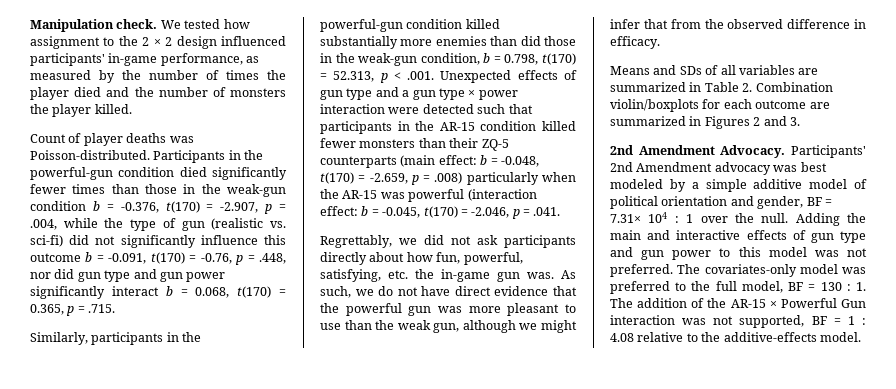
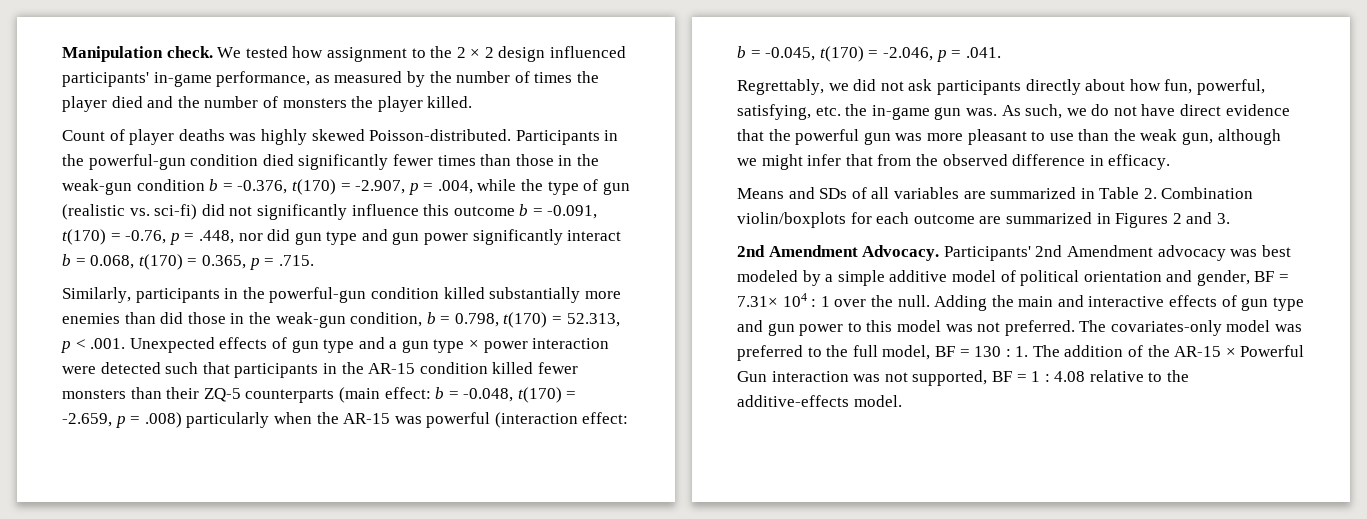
- Count of player deaths was Poisson-distributed.
+ Count of player deaths was highly skewed Poisson-distributed.

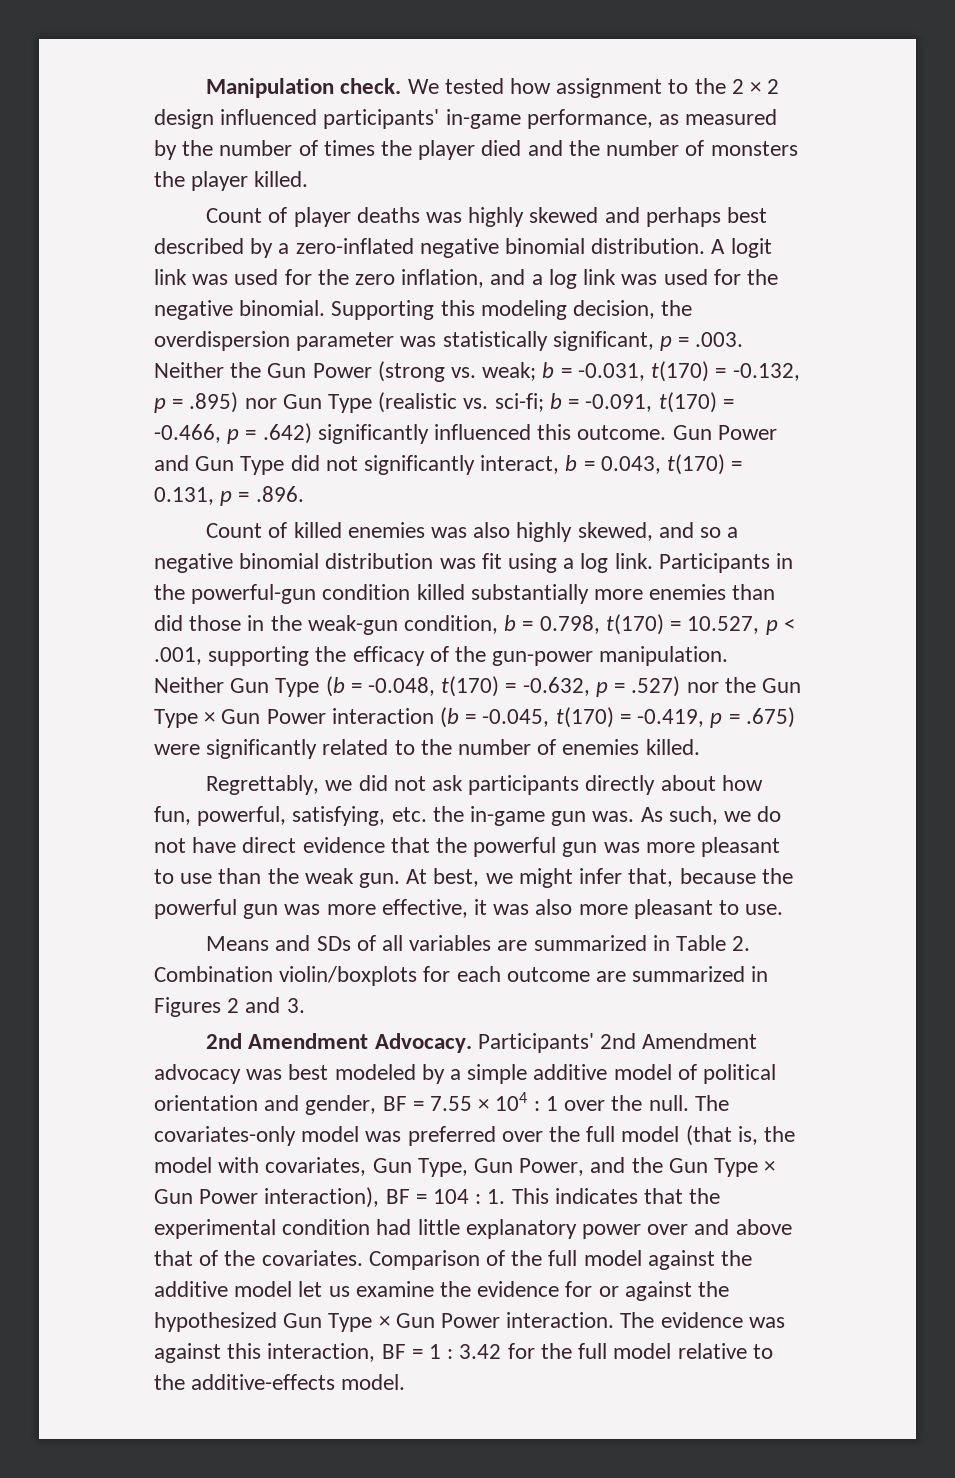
- Count of player deaths was highly skewed Poisson-distributed. Participants in the powerful-gun condition died significantly fewer times than those in the weak-gun condition b = -0.376, t(170) = -2.907, p = .004, while the type of gun (realistic vs. sci-fi) did not significantly influence this outcome b = -0.091, t(170) = -0.76, p = .448, nor did gun type and gun power significantly interact b = 0.068, t(170) = 0.365, p = .715.
- Similarly, participants in the powerful-gun condition killed substantially more enemies than did those in the weak-gun condition, b = 0.798, t(170) = 52.313, p < .001. Unexpected effects of gun type and a gun type × power interaction were detected such that participants in the AR-15 condition killed fewer monsters than their ZQ-5 counterparts (main effect: b = -0.048, t(170) = -2.659, p = .008) particularly when the AR-15 was powerful (interaction effect: b = -0.045, t(170) = -2.046, p = .041.
+ Count of player deaths was highly skewed and perhaps best described by a zero-inflated negative binomial distribution. A logit link was used for the zero inflation, and a log link was used for the negative binomial. Supporting this modeling decision, the overdispersion parameter was statistically significant, p = .003. Neither the Gun Power (strong vs. weak; b = -0.031, t(170) = -0.132, p = .895) nor Gun Type (realistic vs. sci-fi; b = -0.091, t(170) = -0.466, p = .642) significantly influenced this outcome. Gun Power and Gun Type did not significantly interact, b = 0.043, t(170) = 0.131, p = .896.
+ Count of killed enemies was also highly skewed, and so a negative binomial distribution was fit using a log link. Participants in the powerful-gun condition killed substantially more enemies than did those in the weak-gun condition, b = 0.798, t(170) = 10.527, p < .001, supporting the efficacy of the gun-power manipulation. Neither Gun Type (b = -0.048, t(170) = -0.632, p = .527) nor the Gun Type × Gun Power interaction (b = -0.045, t(170) = -0.419, p = .675) were significantly related to the number of enemies killed.
- As such, we do not have direct evidence that the powerful gun was more pleasant to use than the weak gun, although we might infer that from the observed difference in efficacy.
+ As such, we do not have direct evidence that the powerful gun was more pleasant to use than the weak gun. At best, we might infer that, because the powerful gun was more effective, it was also more pleasant to use.
- Participants' 2nd Amendment advocacy was best modeled by a simple additive model of political orientation and gender, BF = 7.31× 104 : 1 over the null.
+ Participants' 2nd Amendment advocacy was best modeled by a simple additive model of political orientation and gender, BF = 7.55 × 104 : 1 over the null.
- Adding the main and interactive effects of gun type and gun power to this model was not preferred.
- The covariates-only model was preferred to the full model, BF = 130 : 1. The addition of the AR-15 × Powerful Gun interaction was not supported, BF = 1 : 4.08 relative to the additive-effects model.
+ The covariates-only model was preferred over the full model (that is, the model with covariates, Gun Type, Gun Power, and the Gun Type × Gun Power interaction), BF = 104 : 1. This indicates that the experimental condition had little explanatory power over and above that of the covariates. Comparison of the full model against the additive model let us examine the evidence for or against the hypothesized Gun Type × Gun Power interaction. The evidence was against this interaction, BF = 1 : 3.42 for the full model relative to the additive-effects model.

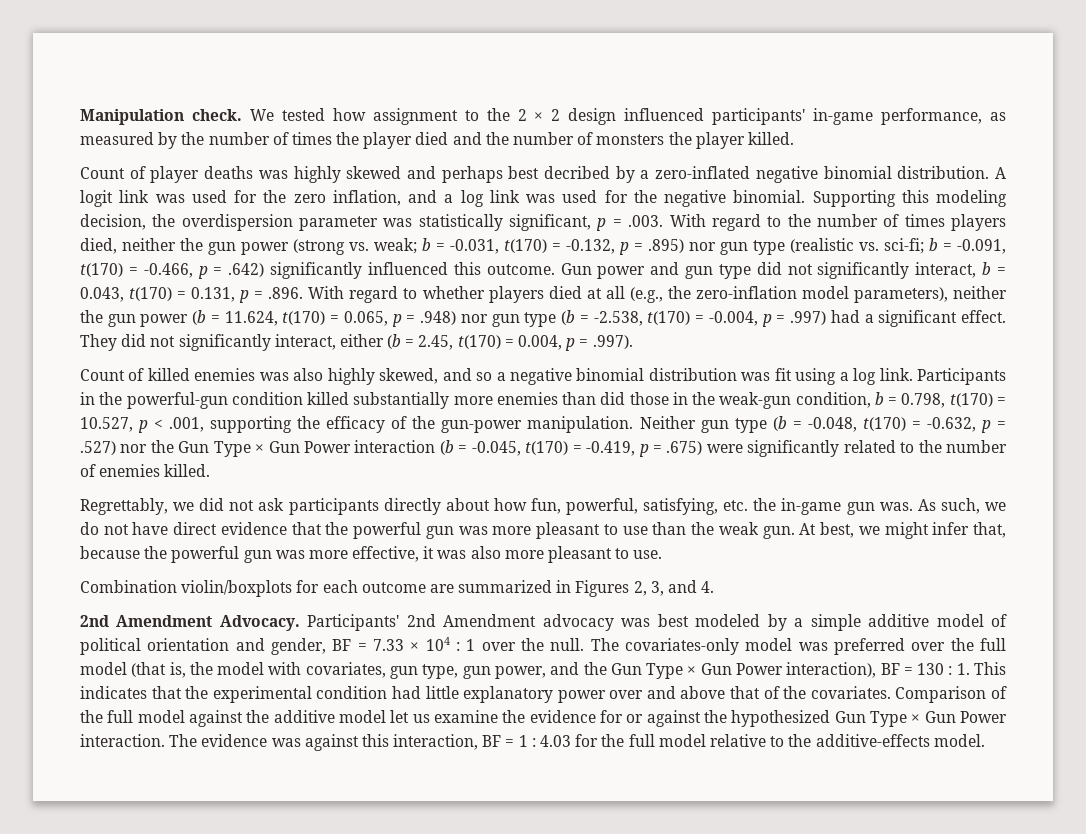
- Count of player deaths was highly skewed and perhaps best described by a zero-inflated negative binomial distribution.
+ Count of player deaths was highly skewed and perhaps best decribed by a zero-inflated negative binomial distribution.
- Supporting this modeling decision, the overdispersion parameter was statistically significant, p = .003. Neither the Gun Power (strong vs. weak; b = -0.031, t(170) = -0.132, p = .895) nor Gun Type (realistic vs. sci-fi; b = -0.091, t(170) = -0.466, p = .642) significantly influenced this outcome.
+ Supporting this modeling decision, the overdispersion parameter was statistically significant, p = .003. With regard to the number of times players died, neither the gun power (strong vs. weak; b = -0.031, t(170) = -0.132, p = .895) nor gun type (realistic vs. sci-fi; b = -0.091, t(170) = -0.466, p = .642) significantly influenced this outcome.
- Gun Power and Gun Type did not significantly interact, b = 0.043, t(170) = 0.131, p = .896.
+ Gun power and gun type did not significantly interact, b = 0.043, t(170) = 0.131, p = .896. With regard to whether players died at all (e.g., the zero-inflation model parameters), neither the gun power (b = 11.624, t(170) = 0.065, p = .948) nor gun type (b = -2.538, t(170) = -0.004, p = .997) had a significant effect. They did not significantly interact, either (b = 2.45, t(170) = 0.004, p = .997).
- Neither Gun Type (b = -0.048, t(170) = -0.632, p = .527) nor the Gun Type × Gun Power interaction (b = -0.045, t(170) = -0.419, p = .675) were significantly related to the number of enemies killed.
+ Neither gun type (b = -0.048, t(170) = -0.632, p = .527) nor the Gun Type × Gun Power interaction (b = -0.045, t(170) = -0.419, p = .675) were significantly related to the number of enemies killed.
- Means and SDs of all variables are summarized in Table 2. Combination violin/boxplots for each outcome are summarized in Figures 2 and 3.
+ Combination violin/boxplots for each outcome are summarized in Figures 2, 3, and 4.
- Participants' 2nd Amendment advocacy was best modeled by a simple additive model of political orientation and gender, BF = 7.55 × 104 : 1 over the null.
+ Participants' 2nd Amendment advocacy was best modeled by a simple additive model of political orientation and gender, BF = 7.33 × 104 : 1 over the null.
- The covariates-only model was preferred over the full model (that is, the model with covariates, Gun Type, Gun Power, and the Gun Type × Gun Power interaction), BF = 104 : 1. This indicates that the experimental condition had little explanatory power over and above that of the covariates.
+ The covariates-only model was preferred over the full model (that is, the model with covariates, gun type, gun power, and the Gun Type × Gun Power interaction), BF = 130 : 1. This indicates that the experimental condition had little explanatory power over and above that of the covariates.
- The evidence was against this interaction, BF = 1 : 3.42 for the full model relative to the additive-effects model.
+ The evidence was against this interaction, BF = 1 : 4.03 for the full model relative to the additive-effects model.

